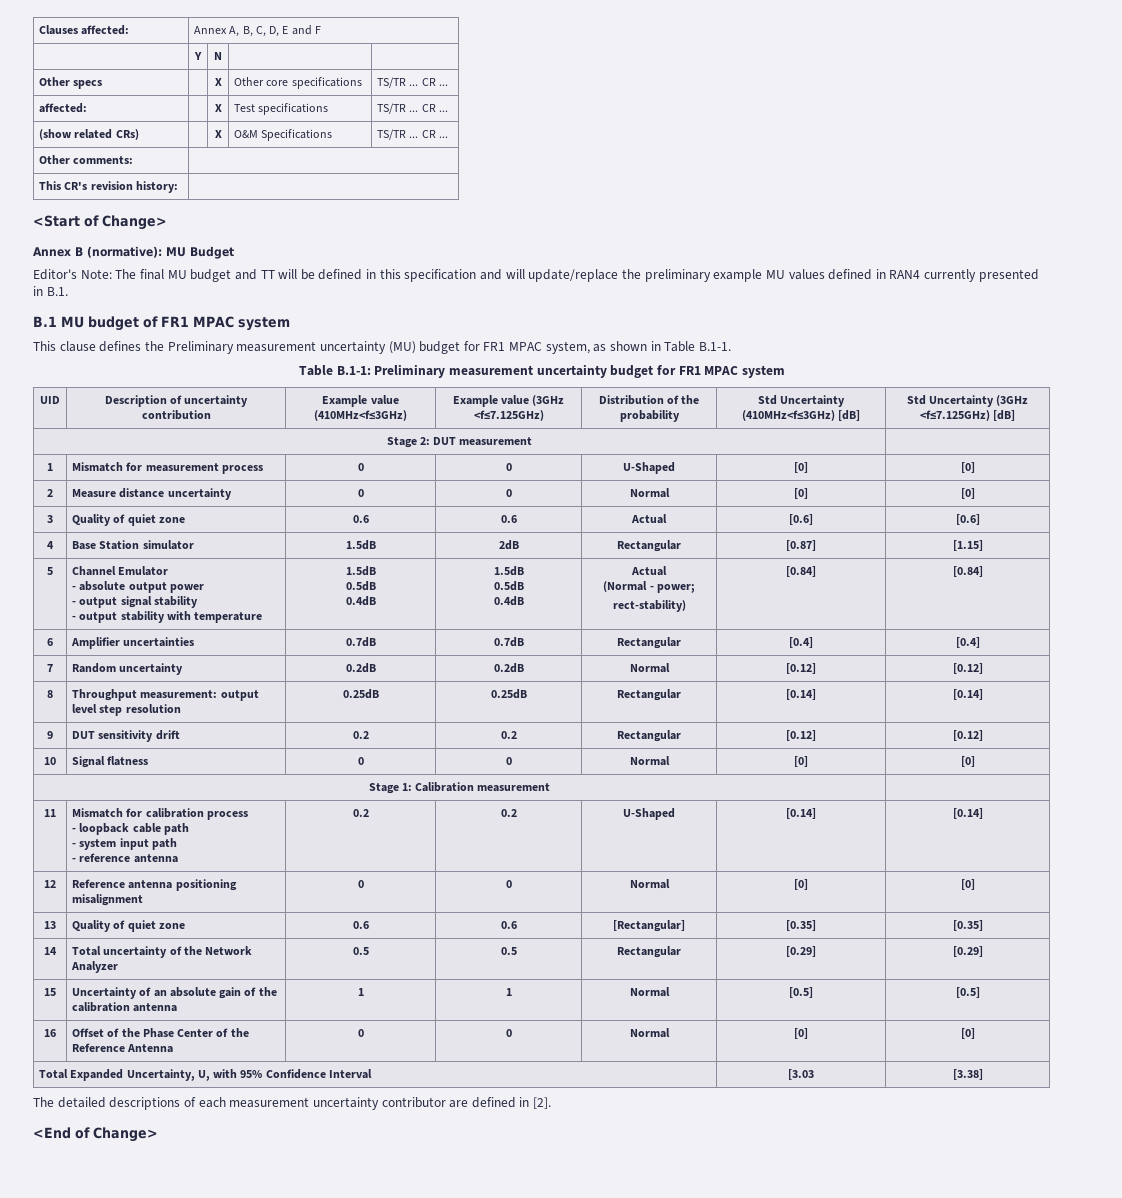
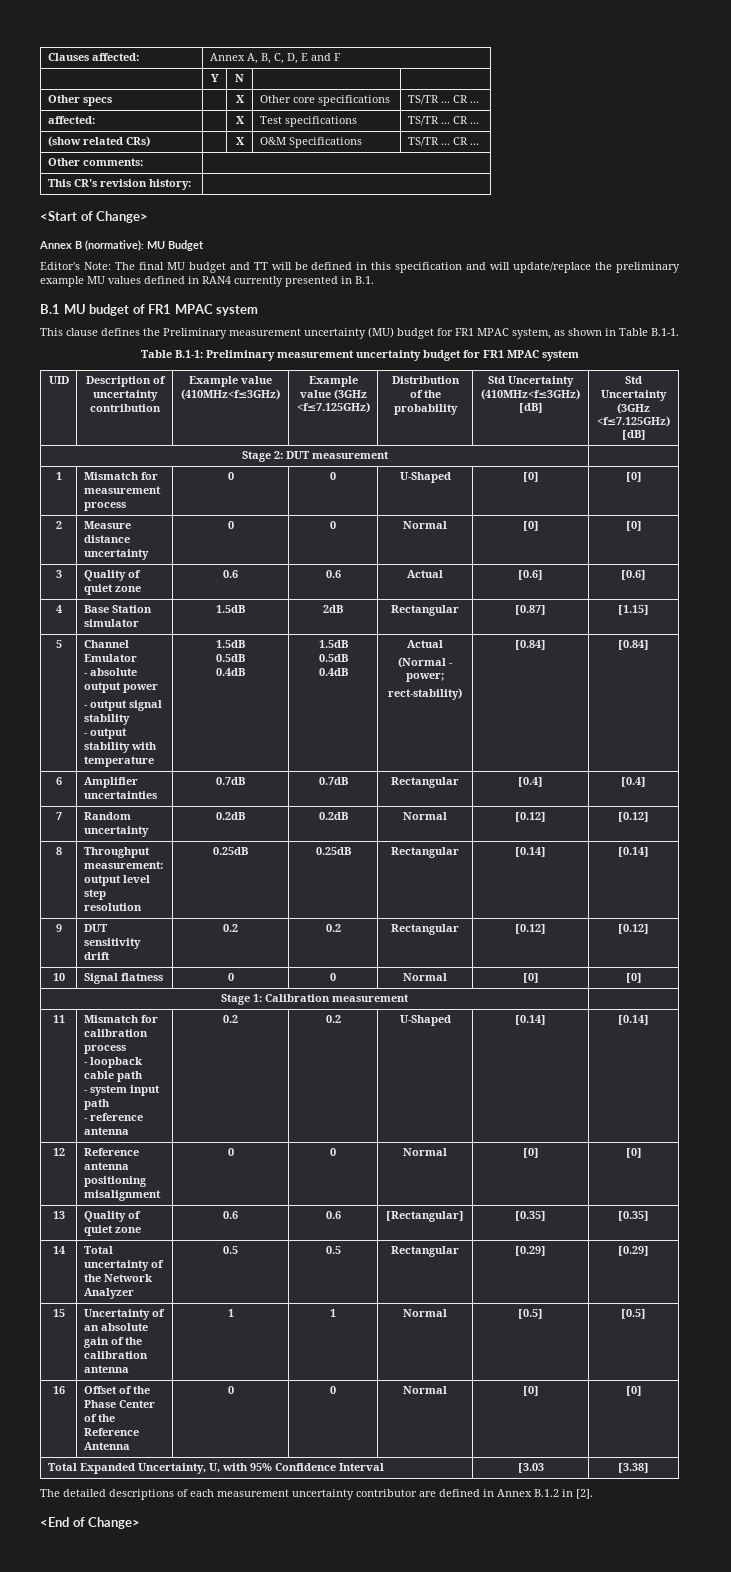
- The detailed descriptions of each measurement uncertainty contributor are defined in [2].
+ The detailed descriptions of each measurement uncertainty contributor are defined in Annex B.1.2 in [2].

